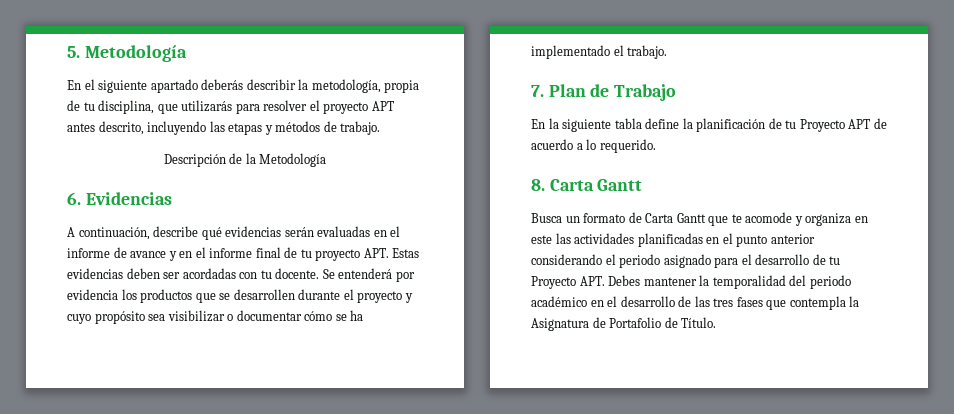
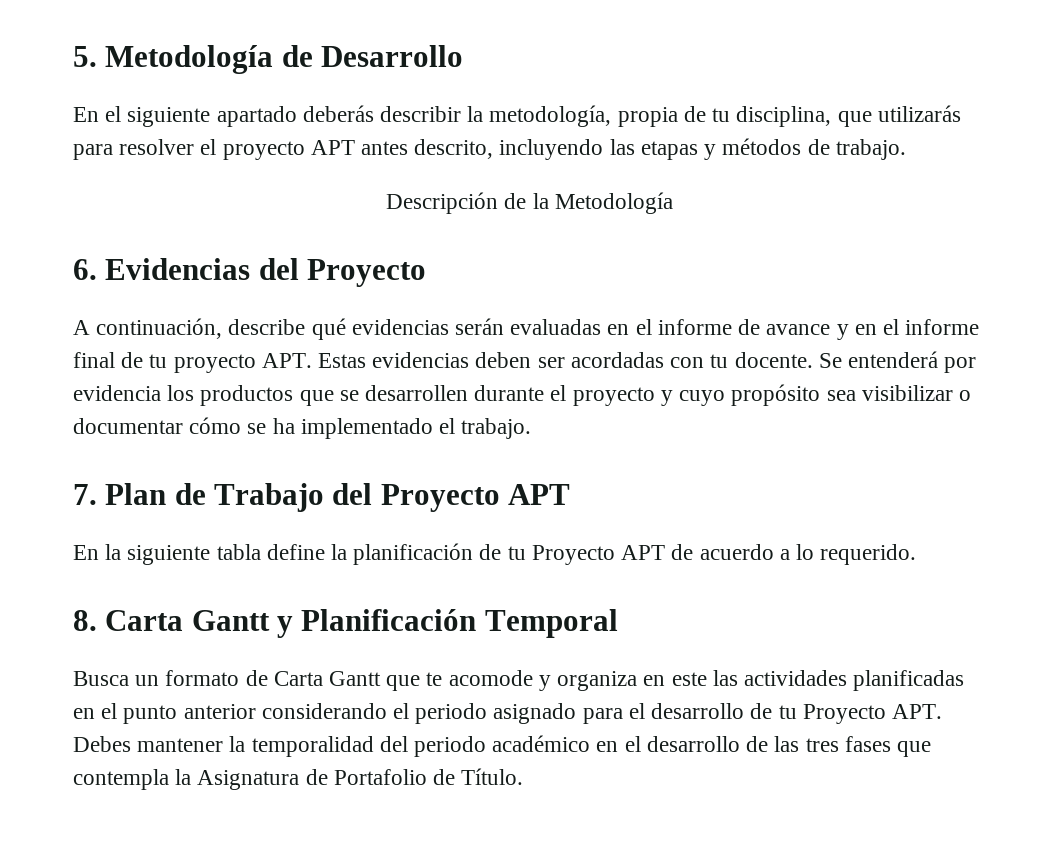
- 5. Metodología
+ 5. Metodología de Desarrollo
- 6. Evidencias
+ 6. Evidencias del Proyecto
- 7. Plan de Trabajo
+ 7. Plan de Trabajo del Proyecto APT
- 8. Carta Gantt
+ 8. Carta Gantt y Planificación Temporal

